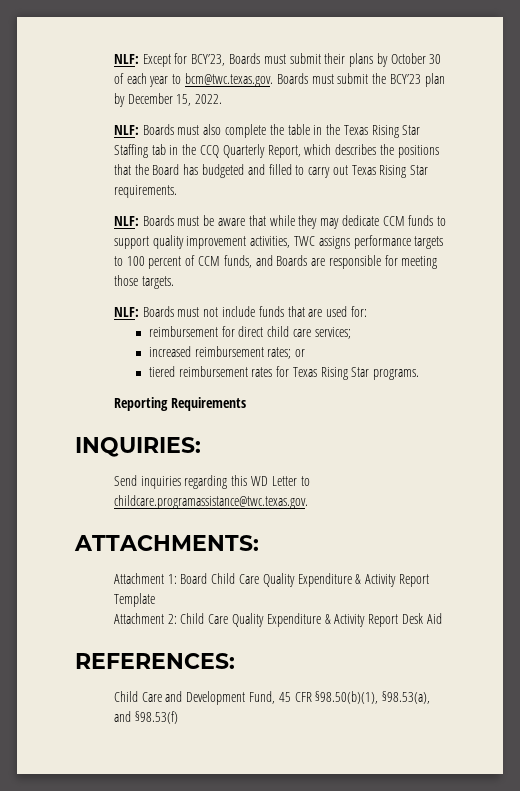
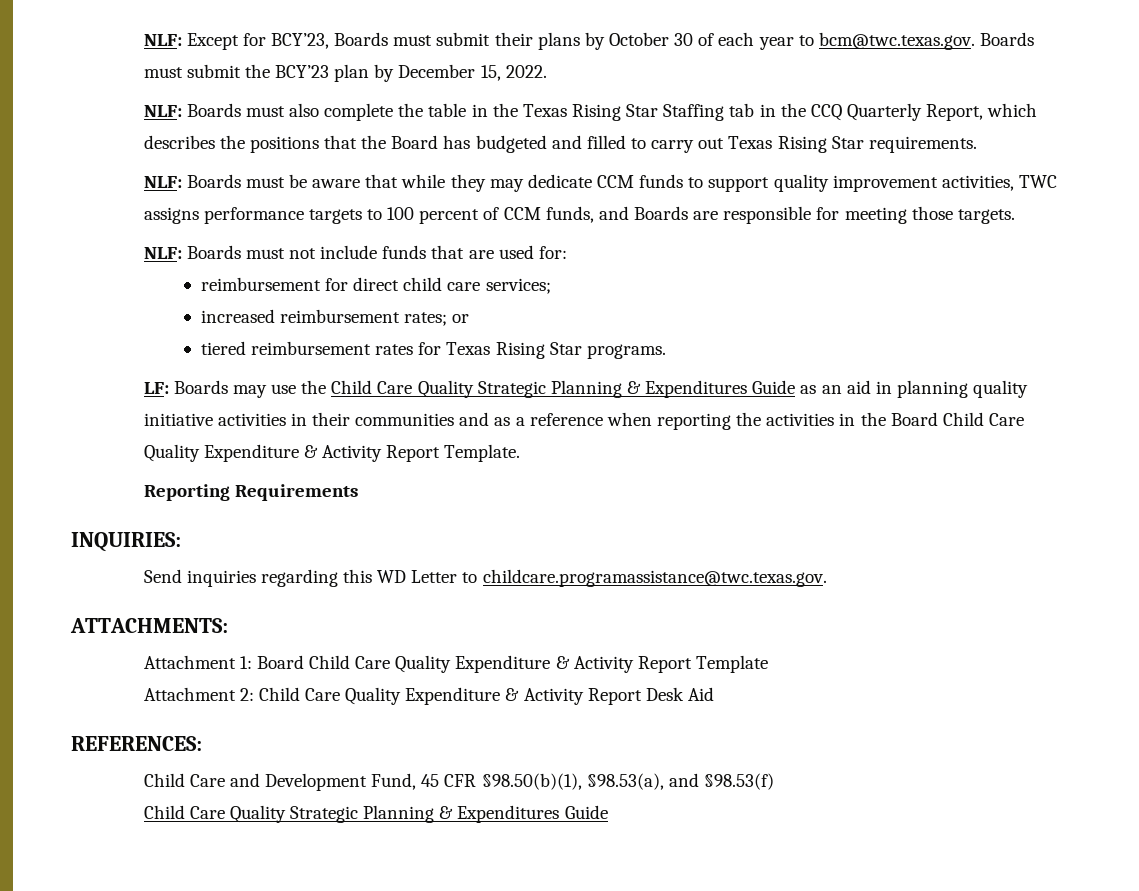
+ LF: Boards may use the Child Care Quality Strategic Planning & Expenditures Guide as an aid in planning quality initiative activities in their communities and as a reference when reporting the activities in the Board Child Care Quality Expenditure & Activity Report Template.
  Child Care and Development Fund, 45 CFR §98.50(b)(1), §98.53(a), and §98.53(f)
+ Child Care Quality Strategic Planning & Expenditures Guide

